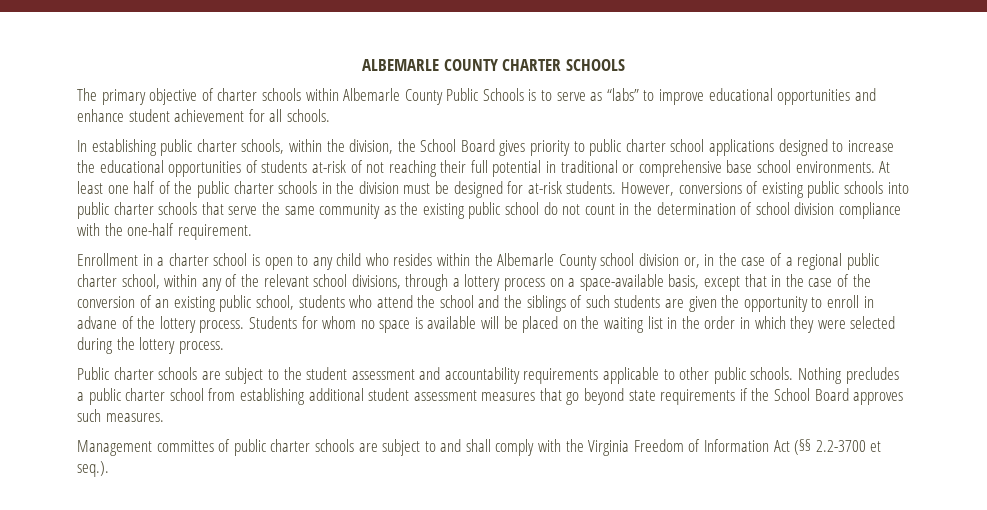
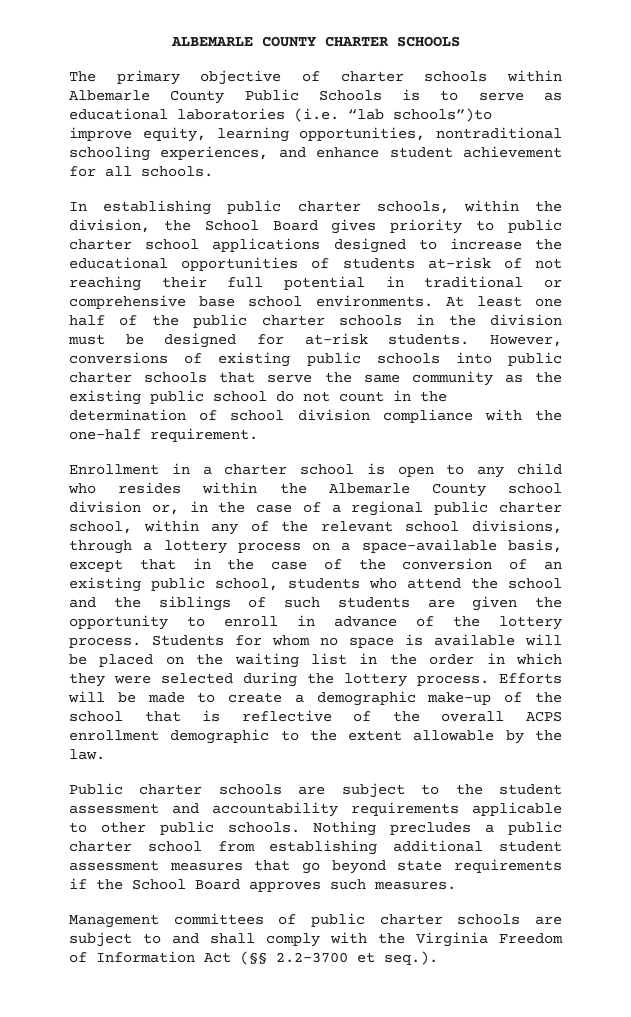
- The primary objective of charter schools within Albemarle County Public Schools is to serve as “labs” to improve educational opportunities and enhance student achievement for all schools.
+ The primary objective of charter schools within Albemarle County Public Schools is to serve as educational laboratories (i.e. “lab schools”)to improve equity, learning opportunities, nontraditional schooling experiences, and enhance student achievement for all schools.
- Enrollment in a charter school is open to any child who resides within the Albemarle County school division or, in the case of a regional public charter school, within any of the relevant school divisions, through a lottery process on a space-available basis, except that in the case of the conversion of an existing public school, students who attend the school and the siblings of such students are given the opportunity to enroll in advane of the lottery process.
+ Enrollment in a charter school is open to any child who resides within the Albemarle County school division or, in the case of a regional public charter school, within any of the relevant school divisions, through a lottery process on a space-available basis, except that in the case of the conversion of an existing public school, students who attend the school and the siblings of such students are given the opportunity to enroll in advance of the lottery process.
+ Efforts will be made to create a demographic make-up of the school that is reflective of the overall ACPS enrollment demographic to the extent allowable by the law.
- Management committes of public charter schools are subject to and shall comply with the Virginia Freedom of Information Act (§§ 2.2-3700 et seq.).
+ Management committees of public charter schools are subject to and shall comply with the Virginia Freedom of Information Act (§§ 2.2-3700 et seq.).

